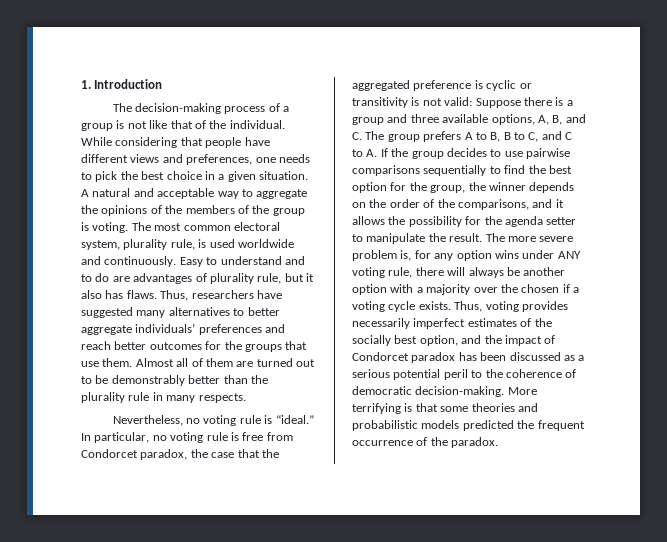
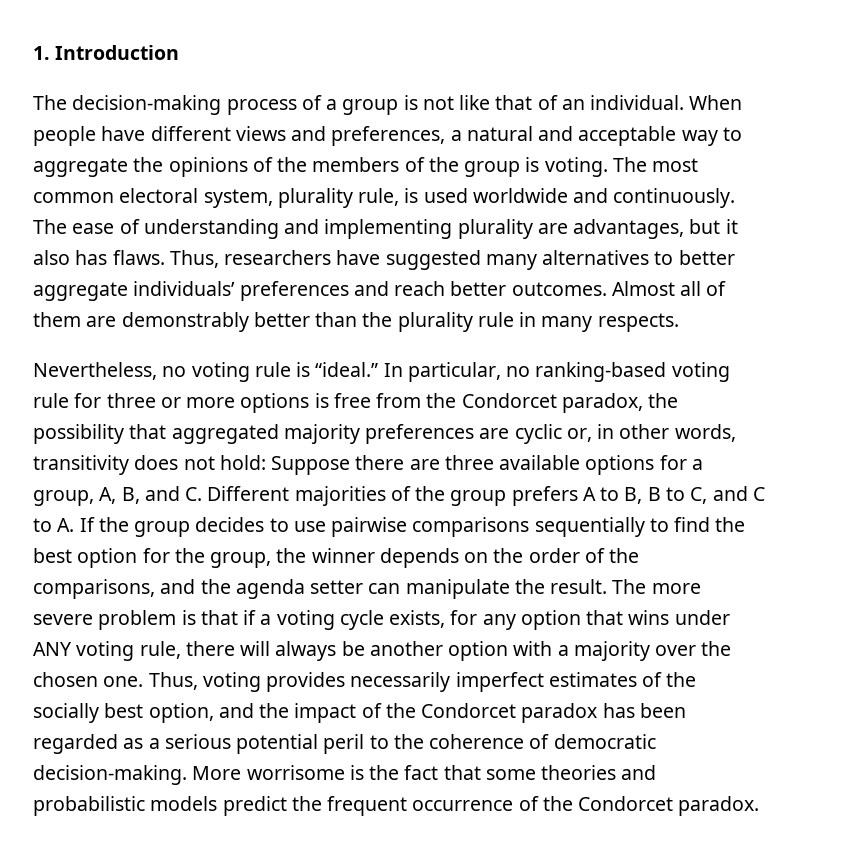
- The decision-making process of a group is not like that of the individual. While considering that people have different views and preferences, one needs to pick the best choice in a given situation. A natural and acceptable way to aggregate the opinions of the members of the group is voting.
+ The decision-making process of a group is not like that of an individual. When people have different views and preferences, a natural and acceptable way to aggregate the opinions of the members of the group is voting.
- Easy to understand and to do are advantages of plurality rule, but it also has flaws.
+ The ease of understanding and implementing plurality are advantages, but it also has flaws.
- Thus, researchers have suggested many alternatives to better aggregate individuals’ preferences and reach better outcomes for the groups that use them.
+ Thus, researchers have suggested many alternatives to better aggregate individuals’ preferences and reach better outcomes.
- Almost all of them are turned out to be demonstrably better than the plurality rule in many respects.
+ Almost all of them are demonstrably better than the plurality rule in many respects.
- In particular, no voting rule is free from Condorcet paradox, the case that the aggregated preference is cyclic or transitivity is not valid: Suppose there is a group and three available options, A, B, and C. The group prefers A to B, B to C, and C to A. If the group decides to use pairwise comparisons sequentially to find the best option for the group, the winner depends on the order of the comparisons, and it allows the possibility for the agenda setter to manipulate the result.
+ In particular, no ranking-based voting rule for three or more options is free from the Condorcet paradox, the possibility that aggregated majority preferences are cyclic or, in other words, transitivity does not hold: Suppose there are three available options for a group, A, B, and C. Different majorities of the group prefers A to B, B to C, and C to A. If the group decides to use pairwise comparisons sequentially to find the best option for the group, the winner depends on the order of the comparisons, and the agenda setter can manipulate the result.
- The more severe problem is, for any option wins under ANY voting rule, there will always be another option with a majority over the chosen if a voting cycle exists.
+ The more severe problem is that if a voting cycle exists, for any option that wins under ANY voting rule, there will always be another option with a majority over the chosen one.
- Thus, voting provides necessarily imperfect estimates of the socially best option, and the impact of Condorcet paradox has been discussed as a serious potential peril to the coherence of democratic decision-making.
+ Thus, voting provides necessarily imperfect estimates of the socially best option, and the impact of the Condorcet paradox has been regarded as a serious potential peril to the coherence of democratic decision-making.
- More terrifying is that some theories and probabilistic models predicted the frequent occurrence of the paradox.
+ More worrisome is the fact that some theories and probabilistic models predict the frequent occurrence of the Condorcet paradox.

